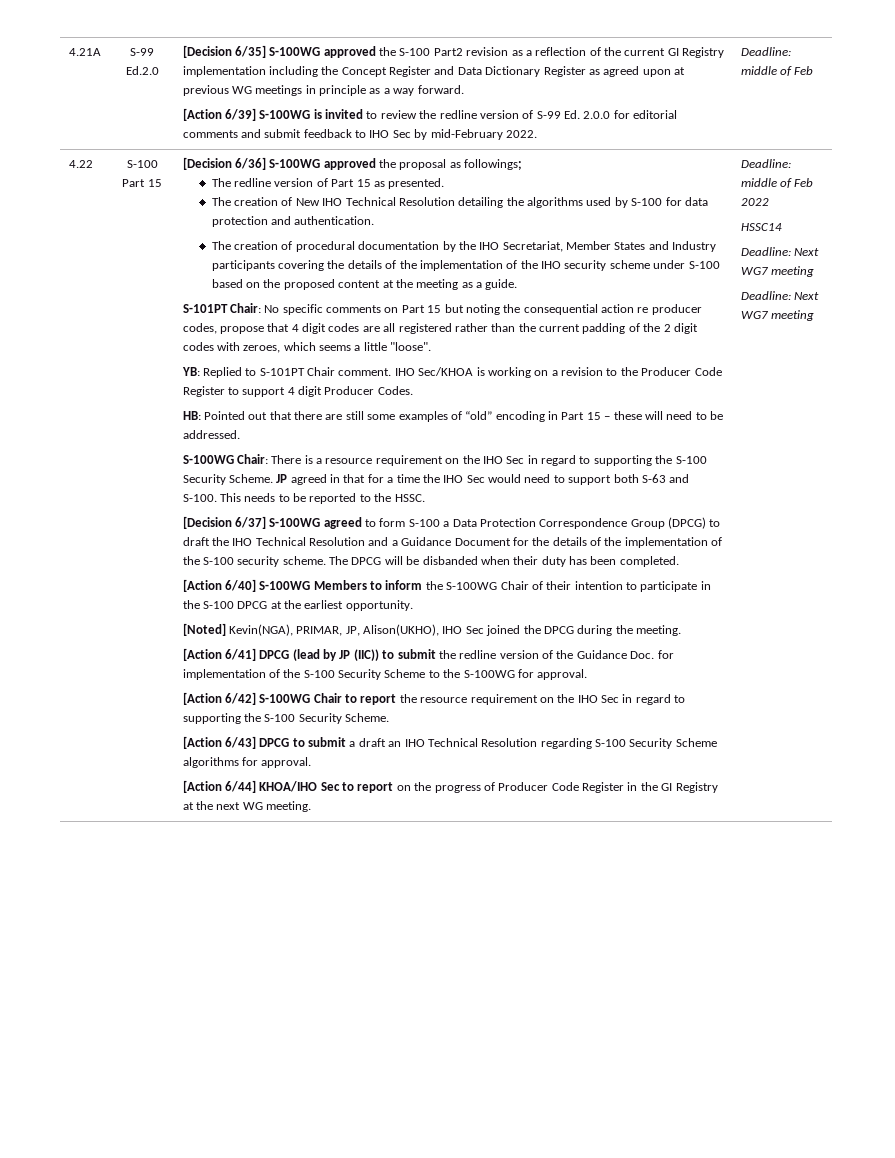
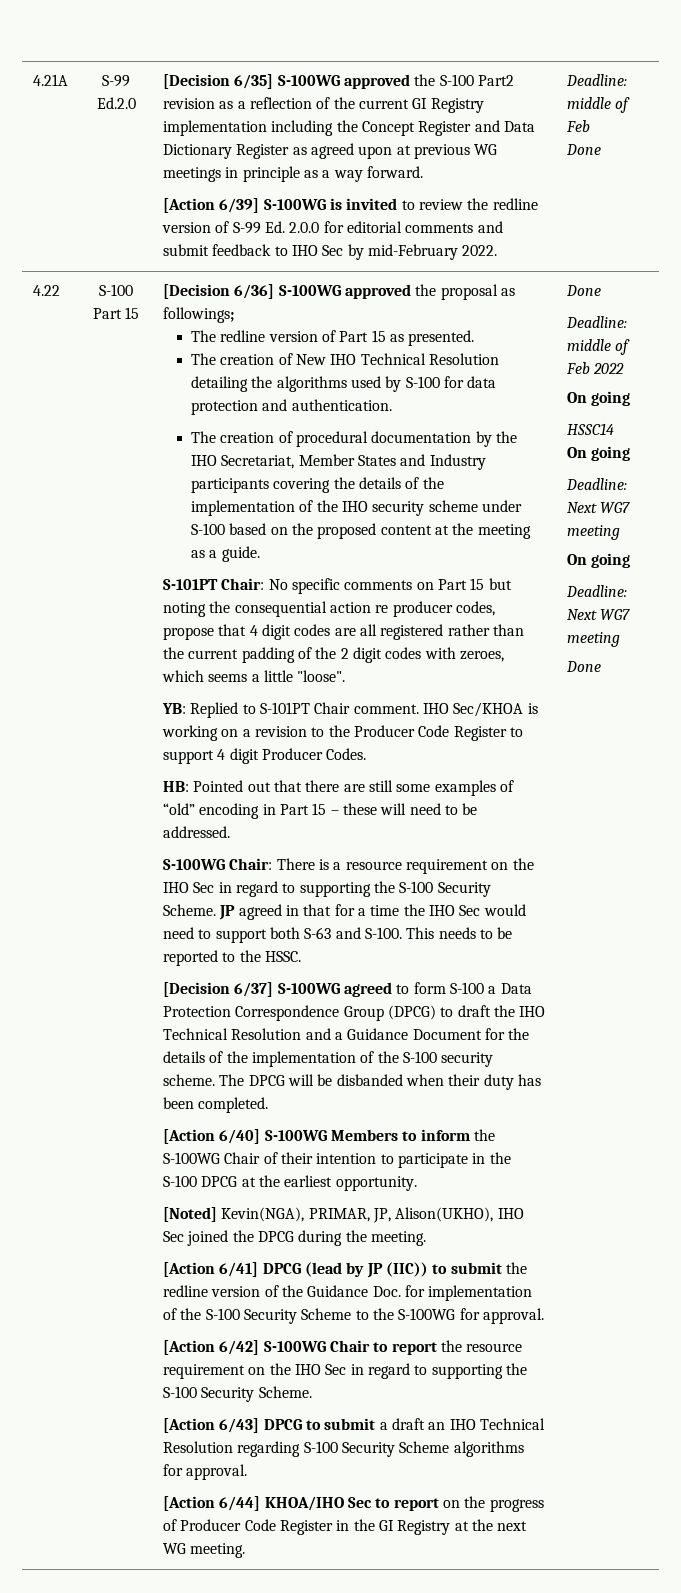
  [Action 6/39] S-100WG is invited to review the redline version of S-99 Ed. 2.0.0 for editorial comments and submit feedback to IHO Sec by mid-February 2022. | Deadline: middle of Feb
+ Done
- [Action 6/44] KHOA/IHO Sec to report on the progress of Producer Code Register in the GI Registry at the next WG meeting.
+ [Action 6/44] KHOA/IHO Sec to report on the progress of Producer Code Register in the GI Registry at the next WG meeting. | Done
  Deadline: middle of Feb 2022
+ On going
  HSSC14
+ On going
  Deadline: Next WG7 meeting
+ On going
  Deadline: Next WG7 meeting
+ Done

